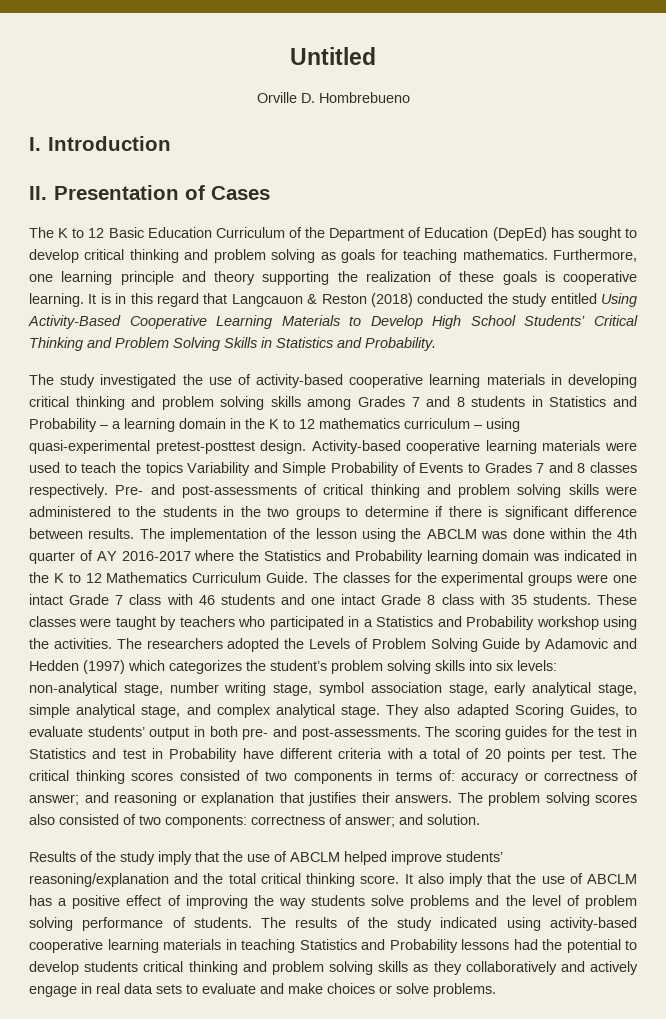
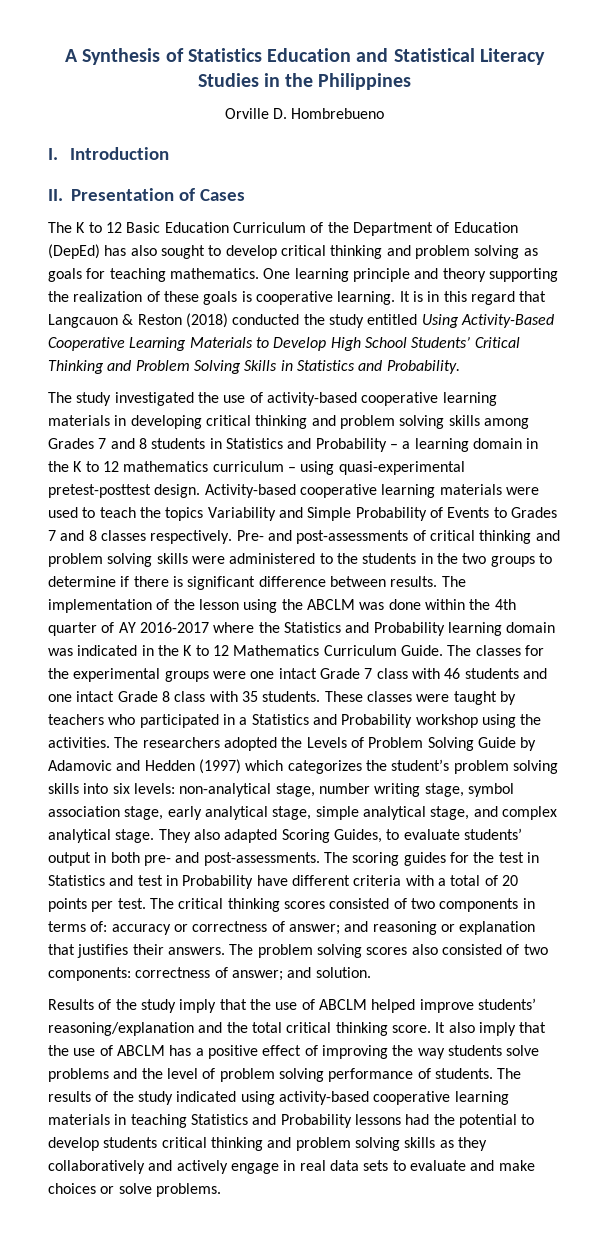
- Untitled
+ A Synthesis of Statistics Education and Statistical Literacy Studies in the Philippines
- The K to 12 Basic Education Curriculum of the Department of Education (DepEd) has sought to develop critical thinking and problem solving as goals for teaching mathematics.
+ The K to 12 Basic Education Curriculum of the Department of Education (DepEd) has also sought to develop critical thinking and problem solving as goals for teaching mathematics.
- Furthermore, one learning principle and theory supporting the realization of these goals is cooperative learning.
+ One learning principle and theory supporting the realization of these goals is cooperative learning.

